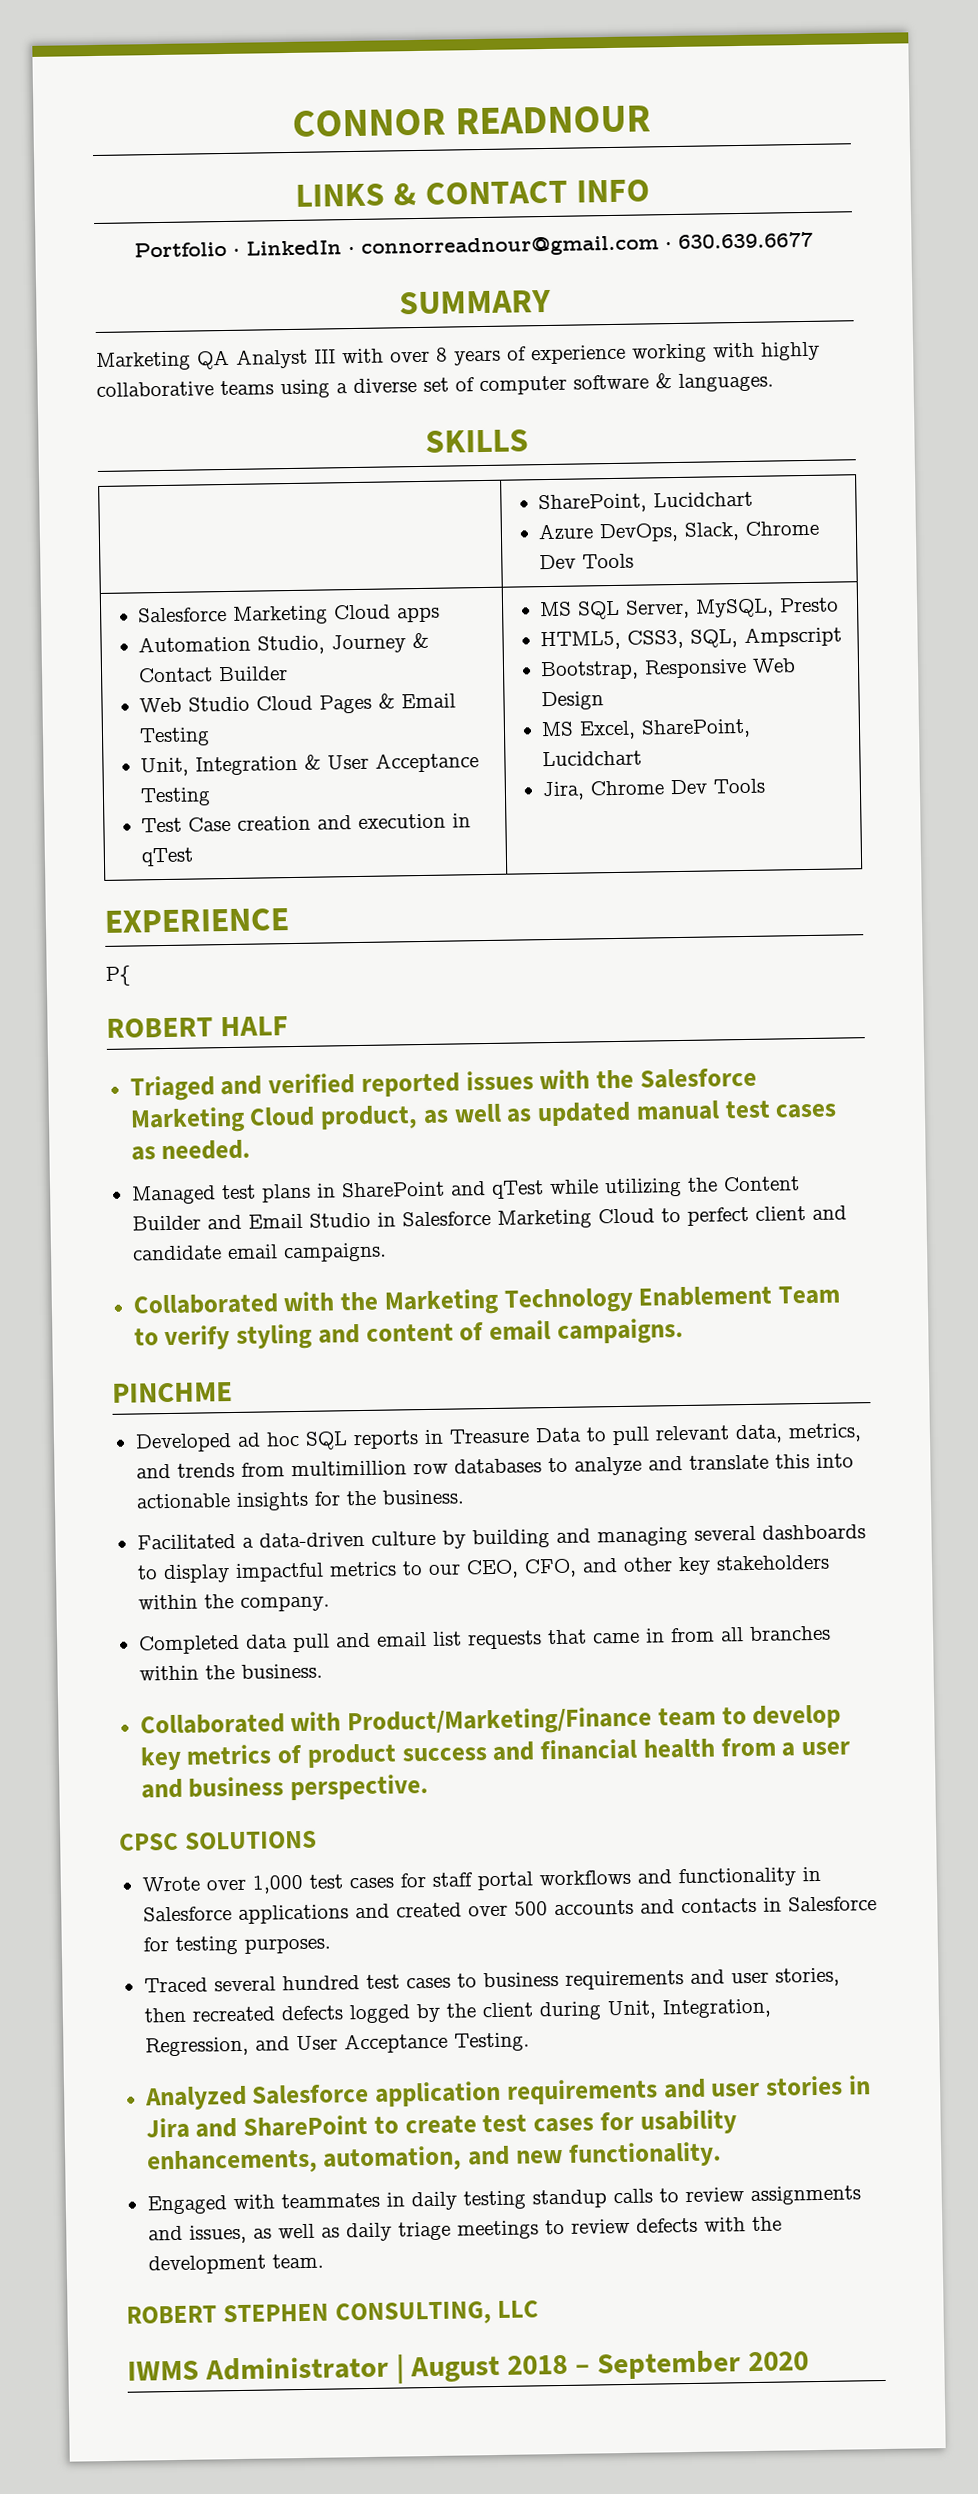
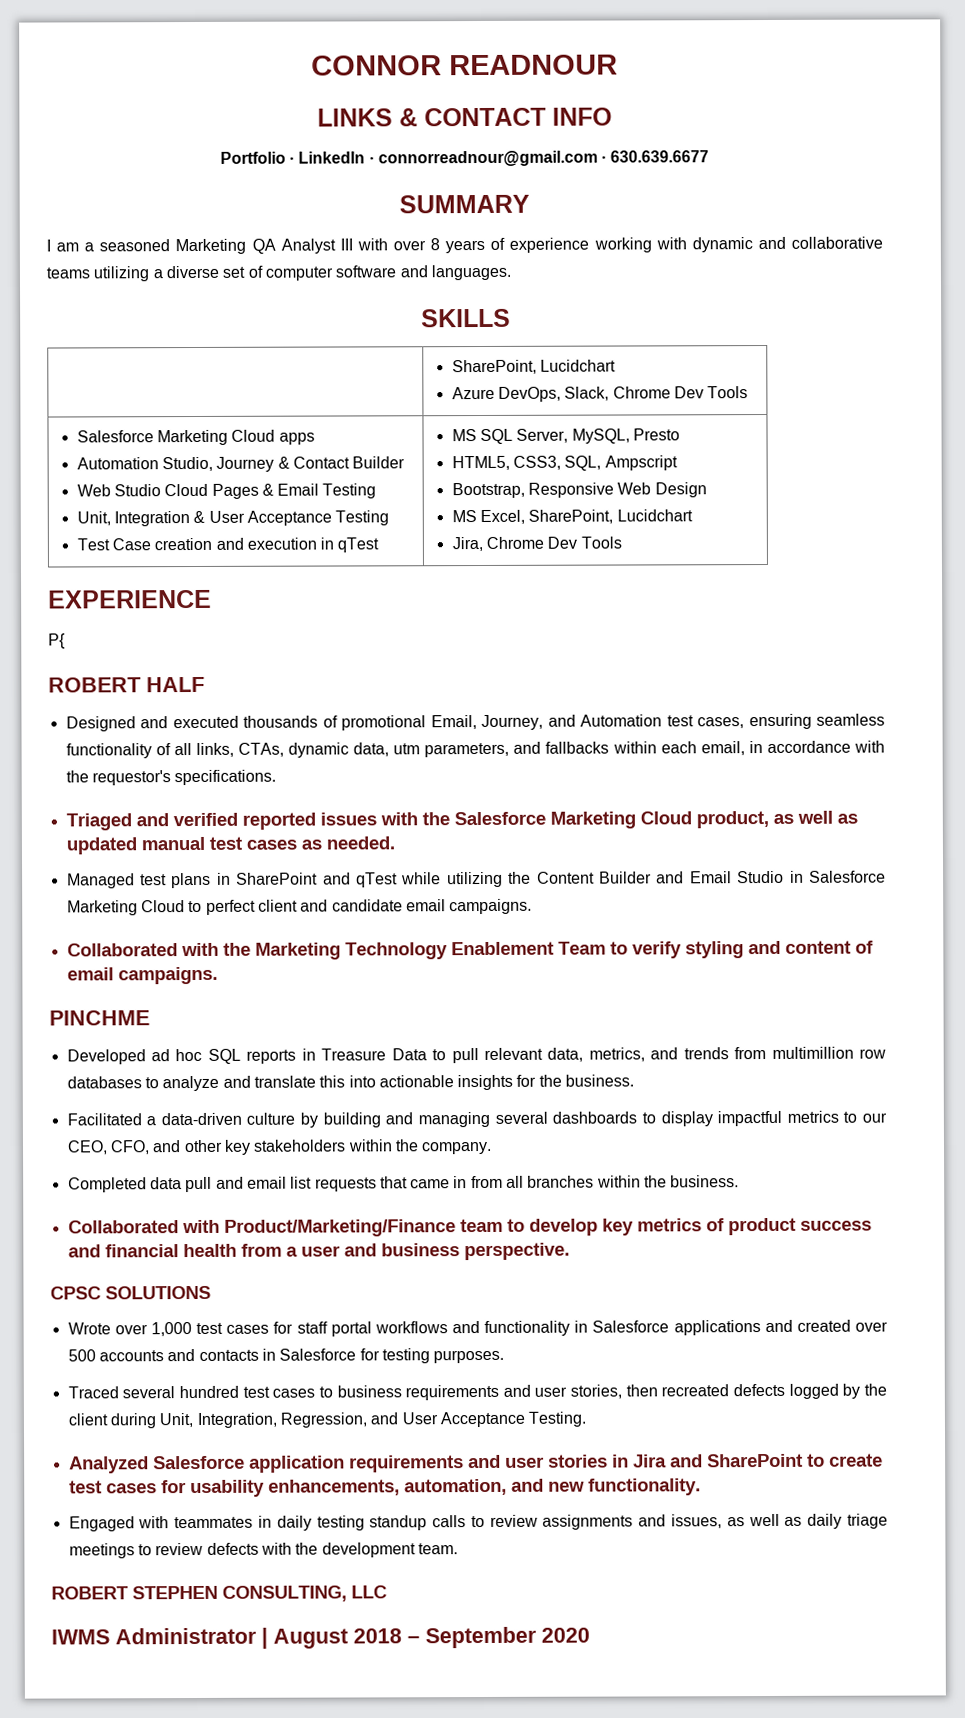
- Marketing QA Analyst III with over 8 years of experience working with highly collaborative teams using a diverse set of computer software & languages.
+ I am a seasoned Marketing QA Analyst III with over 8 years of experience working with dynamic and collaborative teams utilizing a diverse set of computer software and languages.
+ Designed and executed thousands of promotional Email, Journey, and Automation test cases, ensuring seamless functionality of all links, CTAs, dynamic data, utm parameters, and fallbacks within each email, in accordance with the requestor's specifications.

